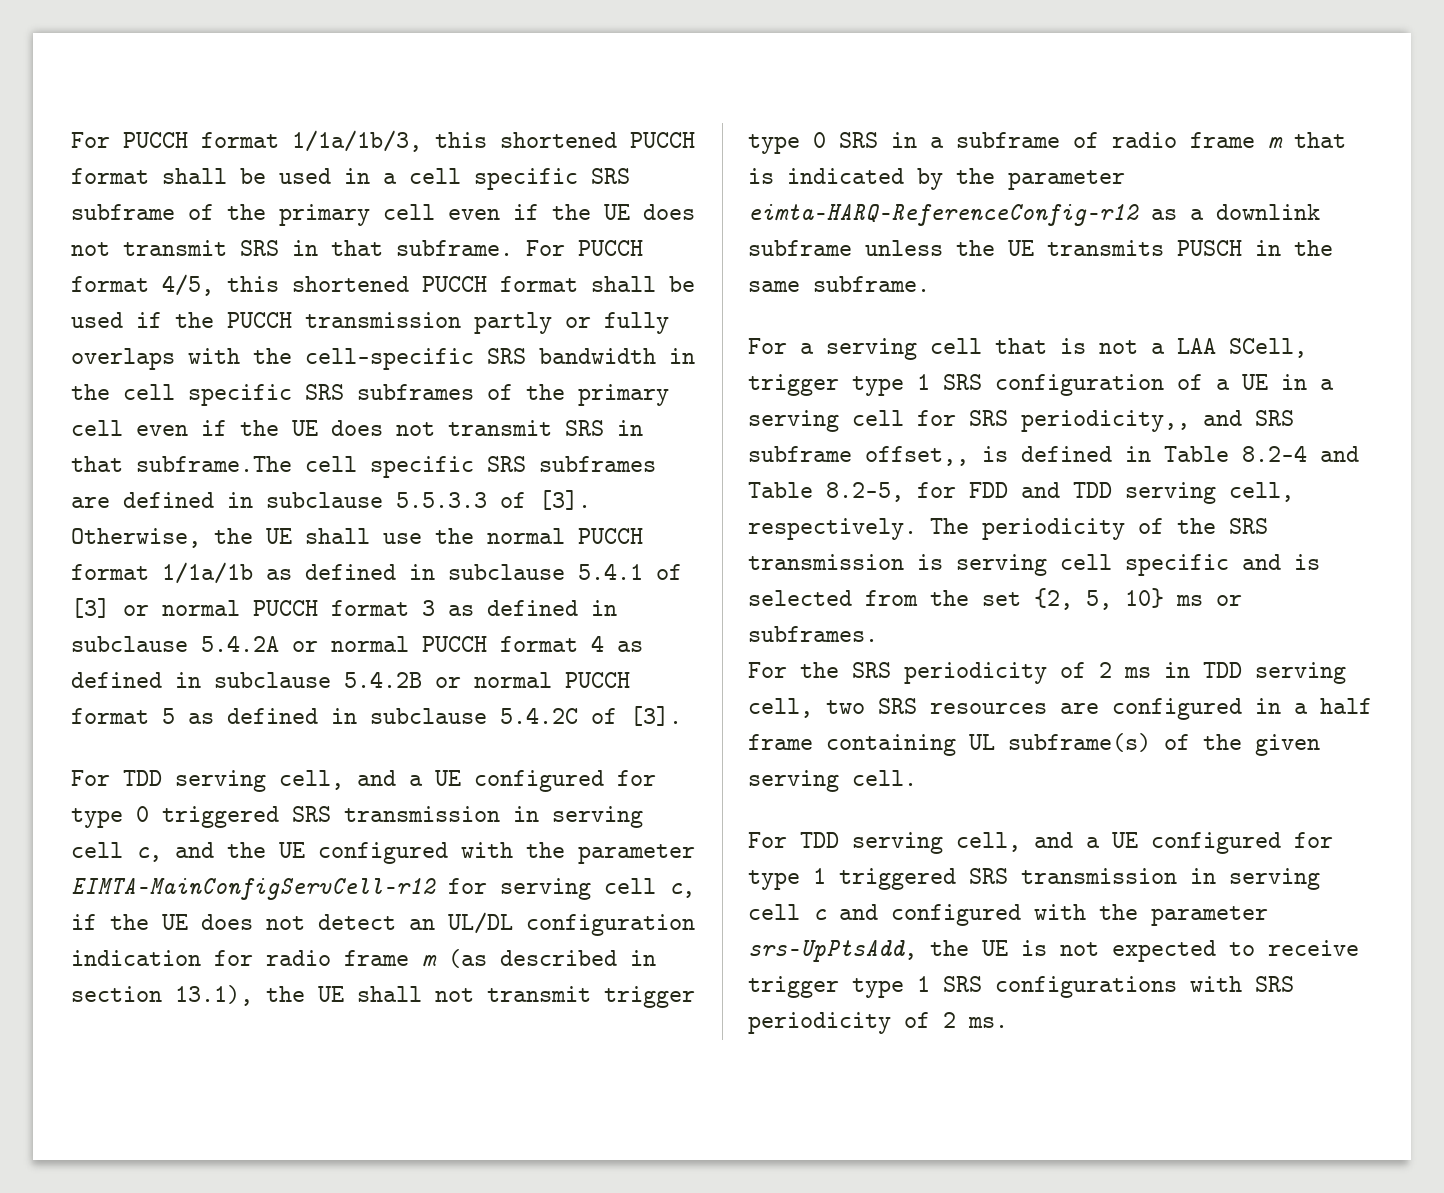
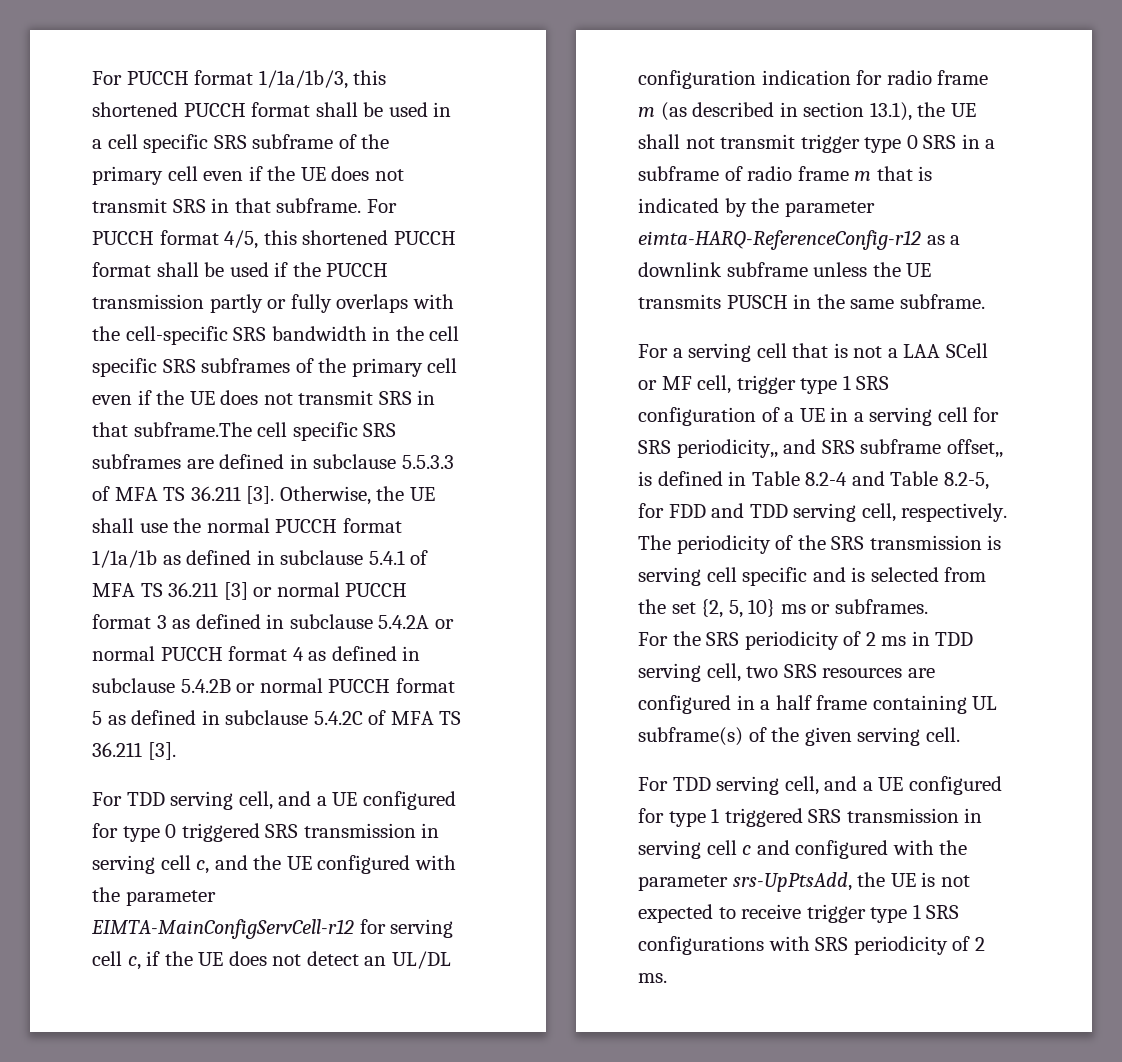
- For PUCCH format 4/5, this shortened PUCCH format shall be used if the PUCCH transmission partly or fully overlaps with the cell-specific SRS bandwidth in the cell specific SRS subframes of the primary cell even if the UE does not transmit SRS in that subframe.The cell specific SRS subframes are defined in subclause 5.5.3.3 of [3].
+ For PUCCH format 4/5, this shortened PUCCH format shall be used if the PUCCH transmission partly or fully overlaps with the cell-specific SRS bandwidth in the cell specific SRS subframes of the primary cell even if the UE does not transmit SRS in that subframe.The cell specific SRS subframes are defined in subclause 5.5.3.3 of MFA TS 36.211 [3].
- Otherwise, the UE shall use the normal PUCCH format 1/1a/1b as defined in subclause 5.4.1 of [3] or normal PUCCH format 3 as defined in subclause 5.4.2A or normal PUCCH format 4 as defined in subclause 5.4.2B or normal PUCCH format 5 as defined in subclause 5.4.2C of [3].
+ Otherwise, the UE shall use the normal PUCCH format 1/1a/1b as defined in subclause 5.4.1 of MFA TS 36.211 [3] or normal PUCCH format 3 as defined in subclause 5.4.2A or normal PUCCH format 4 as defined in subclause 5.4.2B or normal PUCCH format 5 as defined in subclause 5.4.2C of MFA TS 36.211 [3].
- For a serving cell that is not a LAA SCell, trigger type 1 SRS configuration of a UE in a serving cell for SRS periodicity,, and SRS subframe offset,, is defined in Table 8.2-4 and Table 8.2-5, for FDD and TDD serving cell, respectively.
+ For a serving cell that is not a LAA SCell or MF cell, trigger type 1 SRS configuration of a UE in a serving cell for SRS periodicity,, and SRS subframe offset,, is defined in Table 8.2-4 and Table 8.2-5, for FDD and TDD serving cell, respectively.

